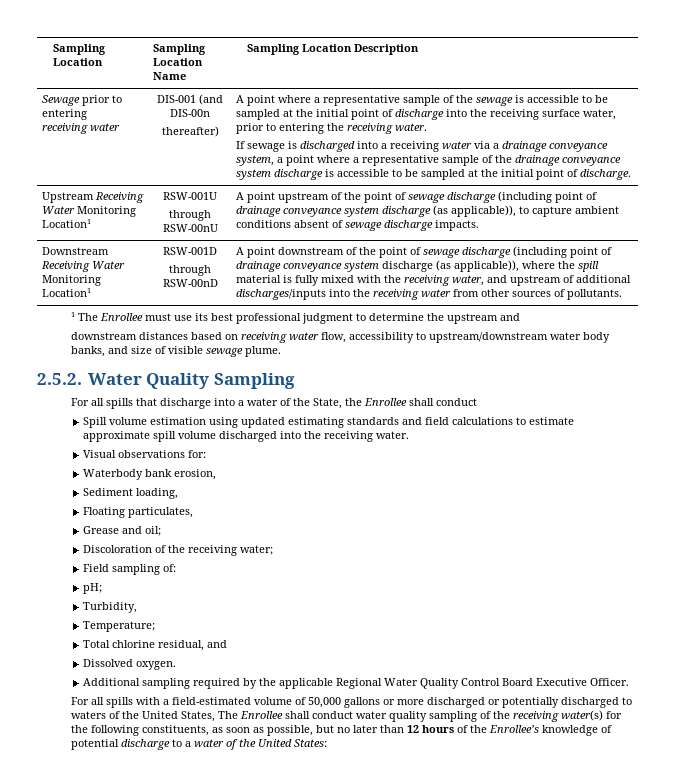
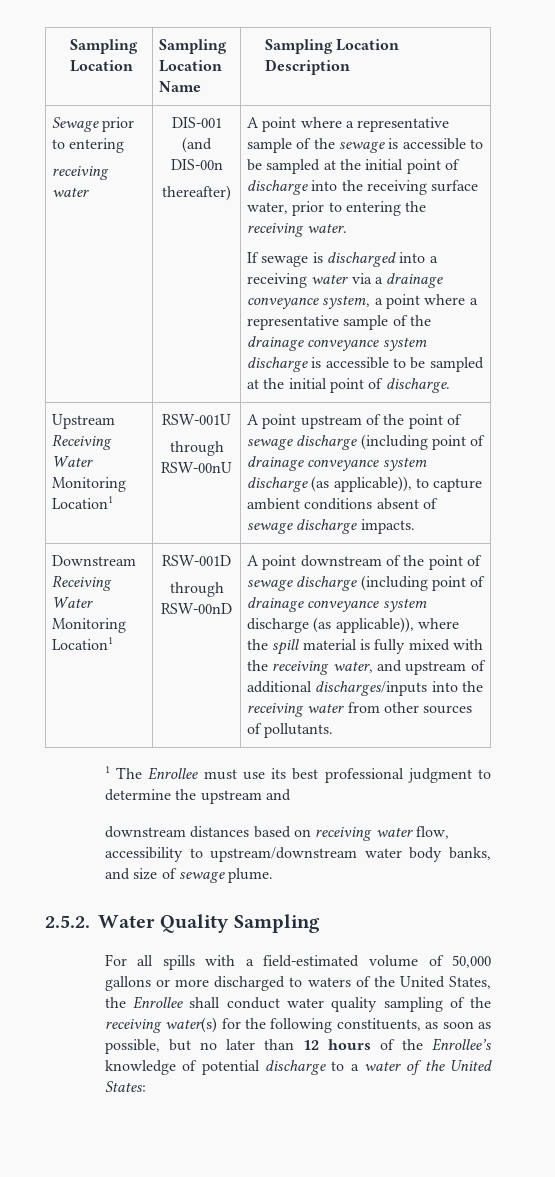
- downstream distances based on receiving water flow, accessibility to upstream/downstream water body banks, and size of visible sewage plume.
+ downstream distances based on receiving water flow, accessibility to upstream/downstream water body banks, and size of sewage plume.
- For all spills that discharge into a water of the State, the Enrollee shall conduct
- Spill volume estimation using updated estimating standards and field calculations to estimate approximate spill volume discharged into the receiving water.
- Visual observations for:
- Waterbody bank erosion,
- Sediment loading,
- Floating particulates,
- Grease and oil;
- Discoloration of the receiving water;
- Field sampling of:
- pH;
- Turbidity,
- Temperature;
- Total chlorine residual, and
- Dissolved oxygen.
- Additional sampling required by the applicable Regional Water Quality Control Board Executive Officer.
- For all spills with a field-estimated volume of 50,000 gallons or more discharged or potentially discharged to waters of the United States, The Enrollee shall conduct water quality sampling of the receiving water(s) for the following constituents, as soon as possible, but no later than 12 hours of the Enrollee’s knowledge of potential discharge to a water of the United States:
+ For all spills with a field-estimated volume of 50,000 gallons or more discharged to waters of the United States, the Enrollee shall conduct water quality sampling of the receiving water(s) for the following constituents, as soon as possible, but no later than 12 hours of the Enrollee’s knowledge of potential discharge to a water of the United States:

